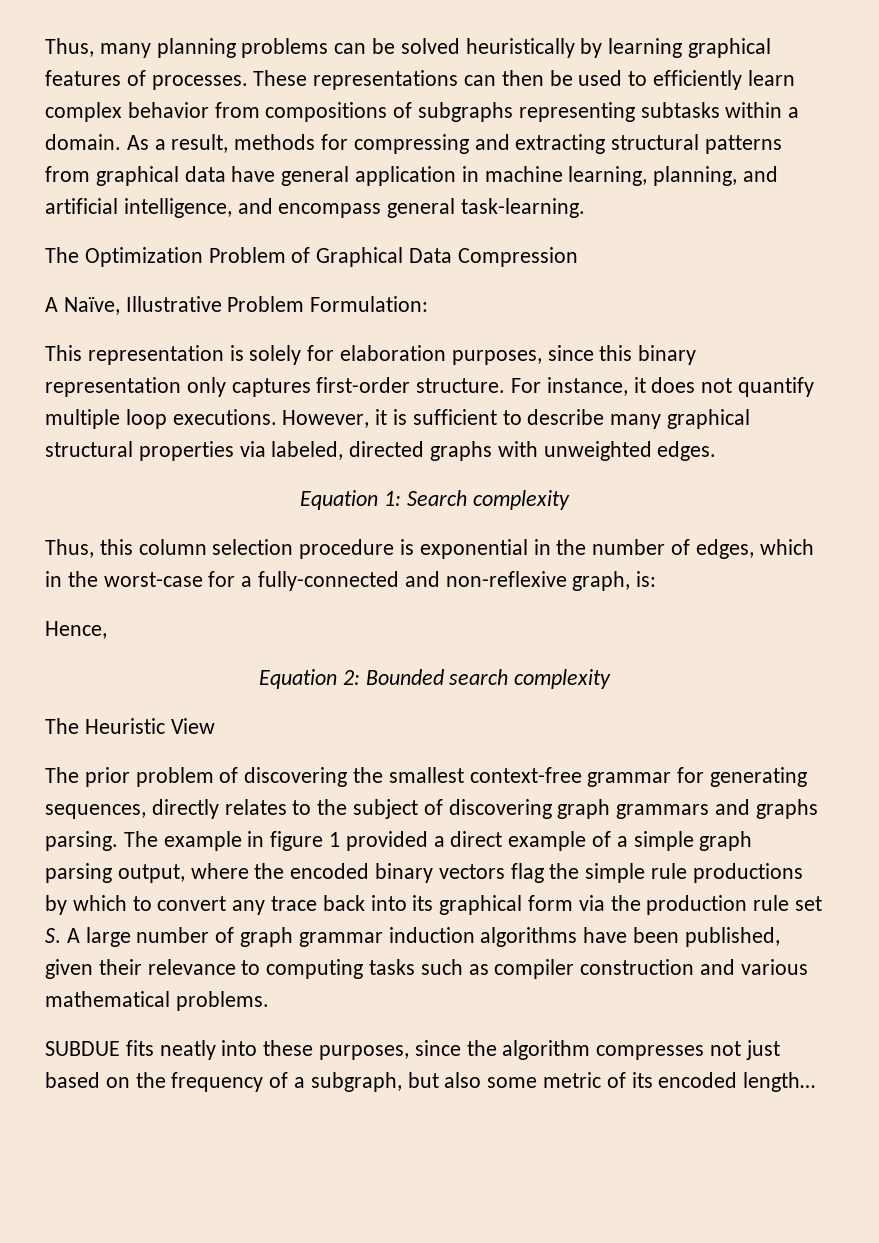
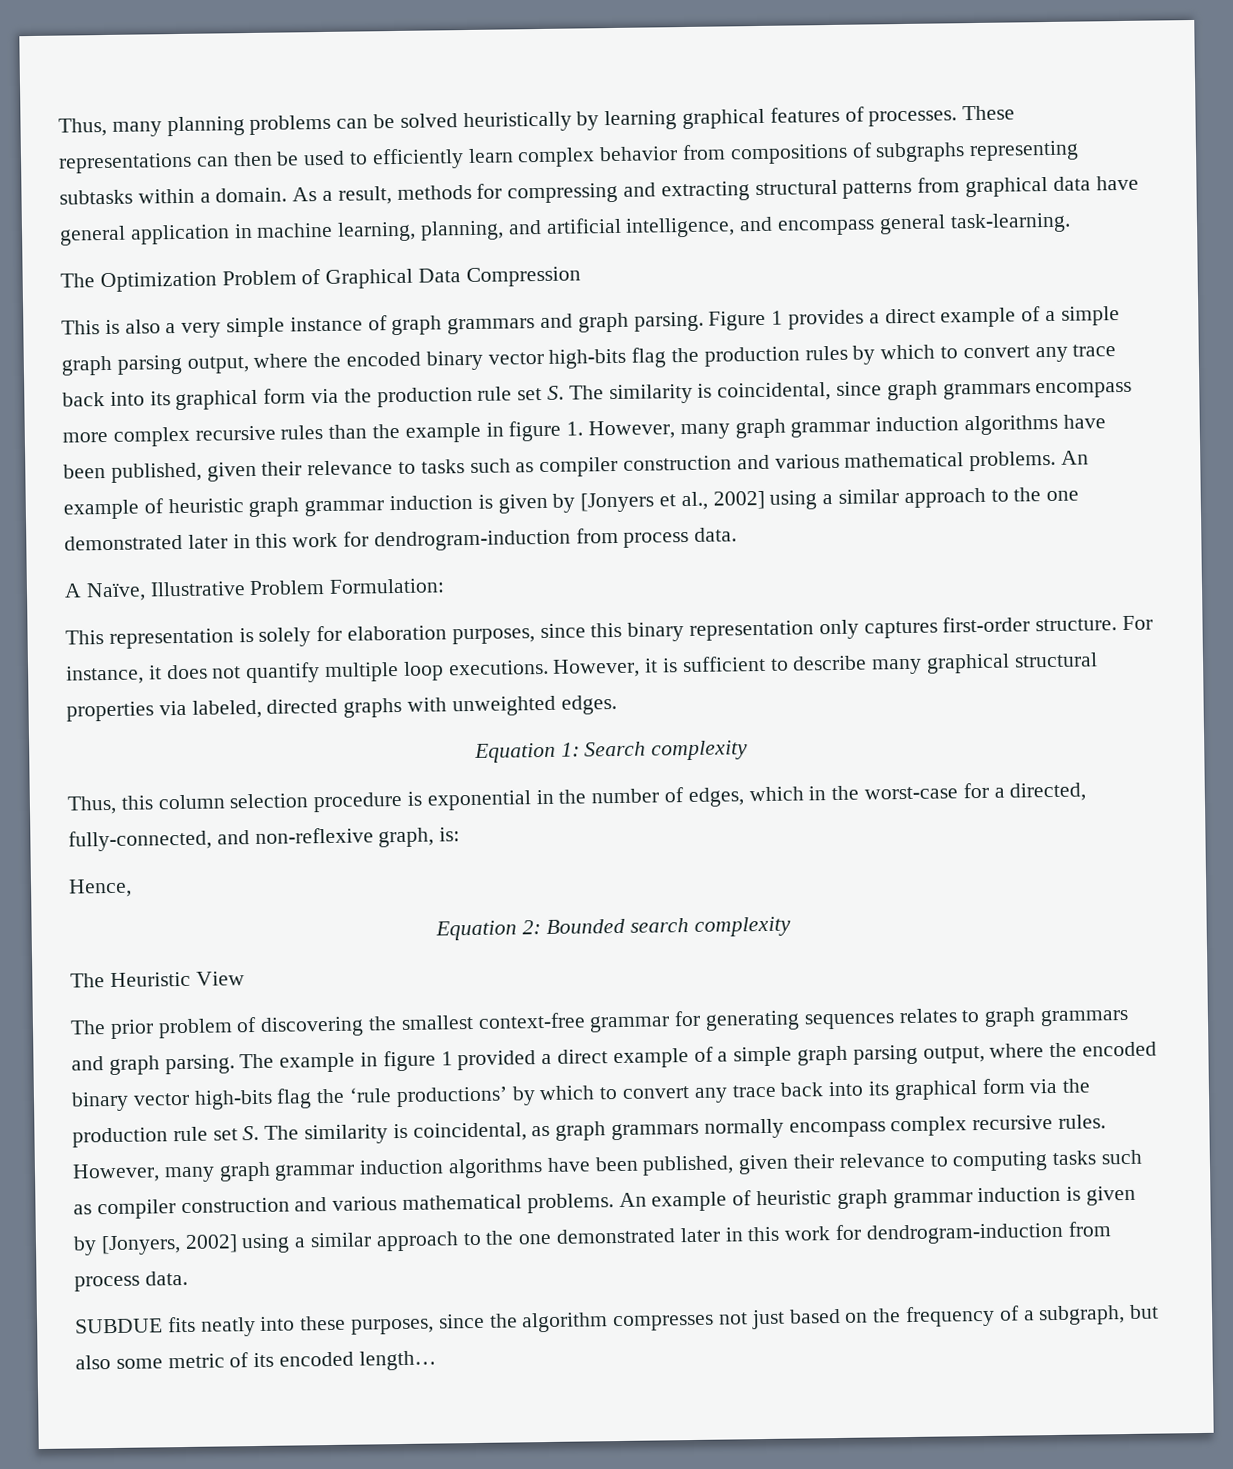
+ This is also a very simple instance of graph grammars and graph parsing. Figure 1 provides a direct example of a simple graph parsing output, where the encoded binary vector high-bits flag the production rules by which to convert any trace back into its graphical form via the production rule set S. The similarity is coincidental, since graph grammars encompass more complex recursive rules than the example in figure 1. However, many graph grammar induction algorithms have been published, given their relevance to tasks such as compiler construction and various mathematical problems. An example of heuristic graph grammar induction is given by [Jonyers et al., 2002] using a similar approach to the one demonstrated later in this work for dendrogram-induction from process data.
- Thus, this column selection procedure is exponential in the number of edges, which in the worst-case for a fully-connected and non-reflexive graph, is:
+ Thus, this column selection procedure is exponential in the number of edges, which in the worst-case for a directed, fully-connected, and non-reflexive graph, is:
- The prior problem of discovering the smallest context-free grammar for generating sequences, directly relates to the subject of discovering graph grammars and graphs parsing.
+ The prior problem of discovering the smallest context-free grammar for generating sequences relates to graph grammars and graph parsing.
- The example in figure 1 provided a direct example of a simple graph parsing output, where the encoded binary vectors flag the simple rule productions by which to convert any trace back into its graphical form via the production rule set S. A large number of graph grammar induction algorithms have been published, given their relevance to computing tasks such as compiler construction and various mathematical problems.
+ The example in figure 1 provided a direct example of a simple graph parsing output, where the encoded binary vector high-bits flag the ‘rule productions’ by which to convert any trace back into its graphical form via the production rule set S. The similarity is coincidental, as graph grammars normally encompass complex recursive rules. However, many graph grammar induction algorithms have been published, given their relevance to computing tasks such as compiler construction and various mathematical problems. An example of heuristic graph grammar induction is given by [Jonyers, 2002] using a similar approach to the one demonstrated later in this work for dendrogram-induction from process data.

